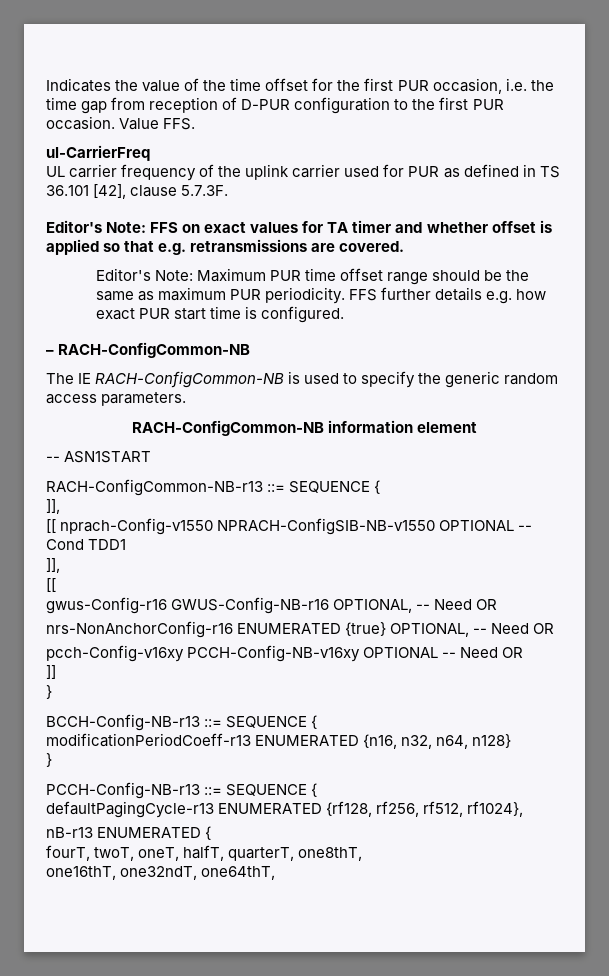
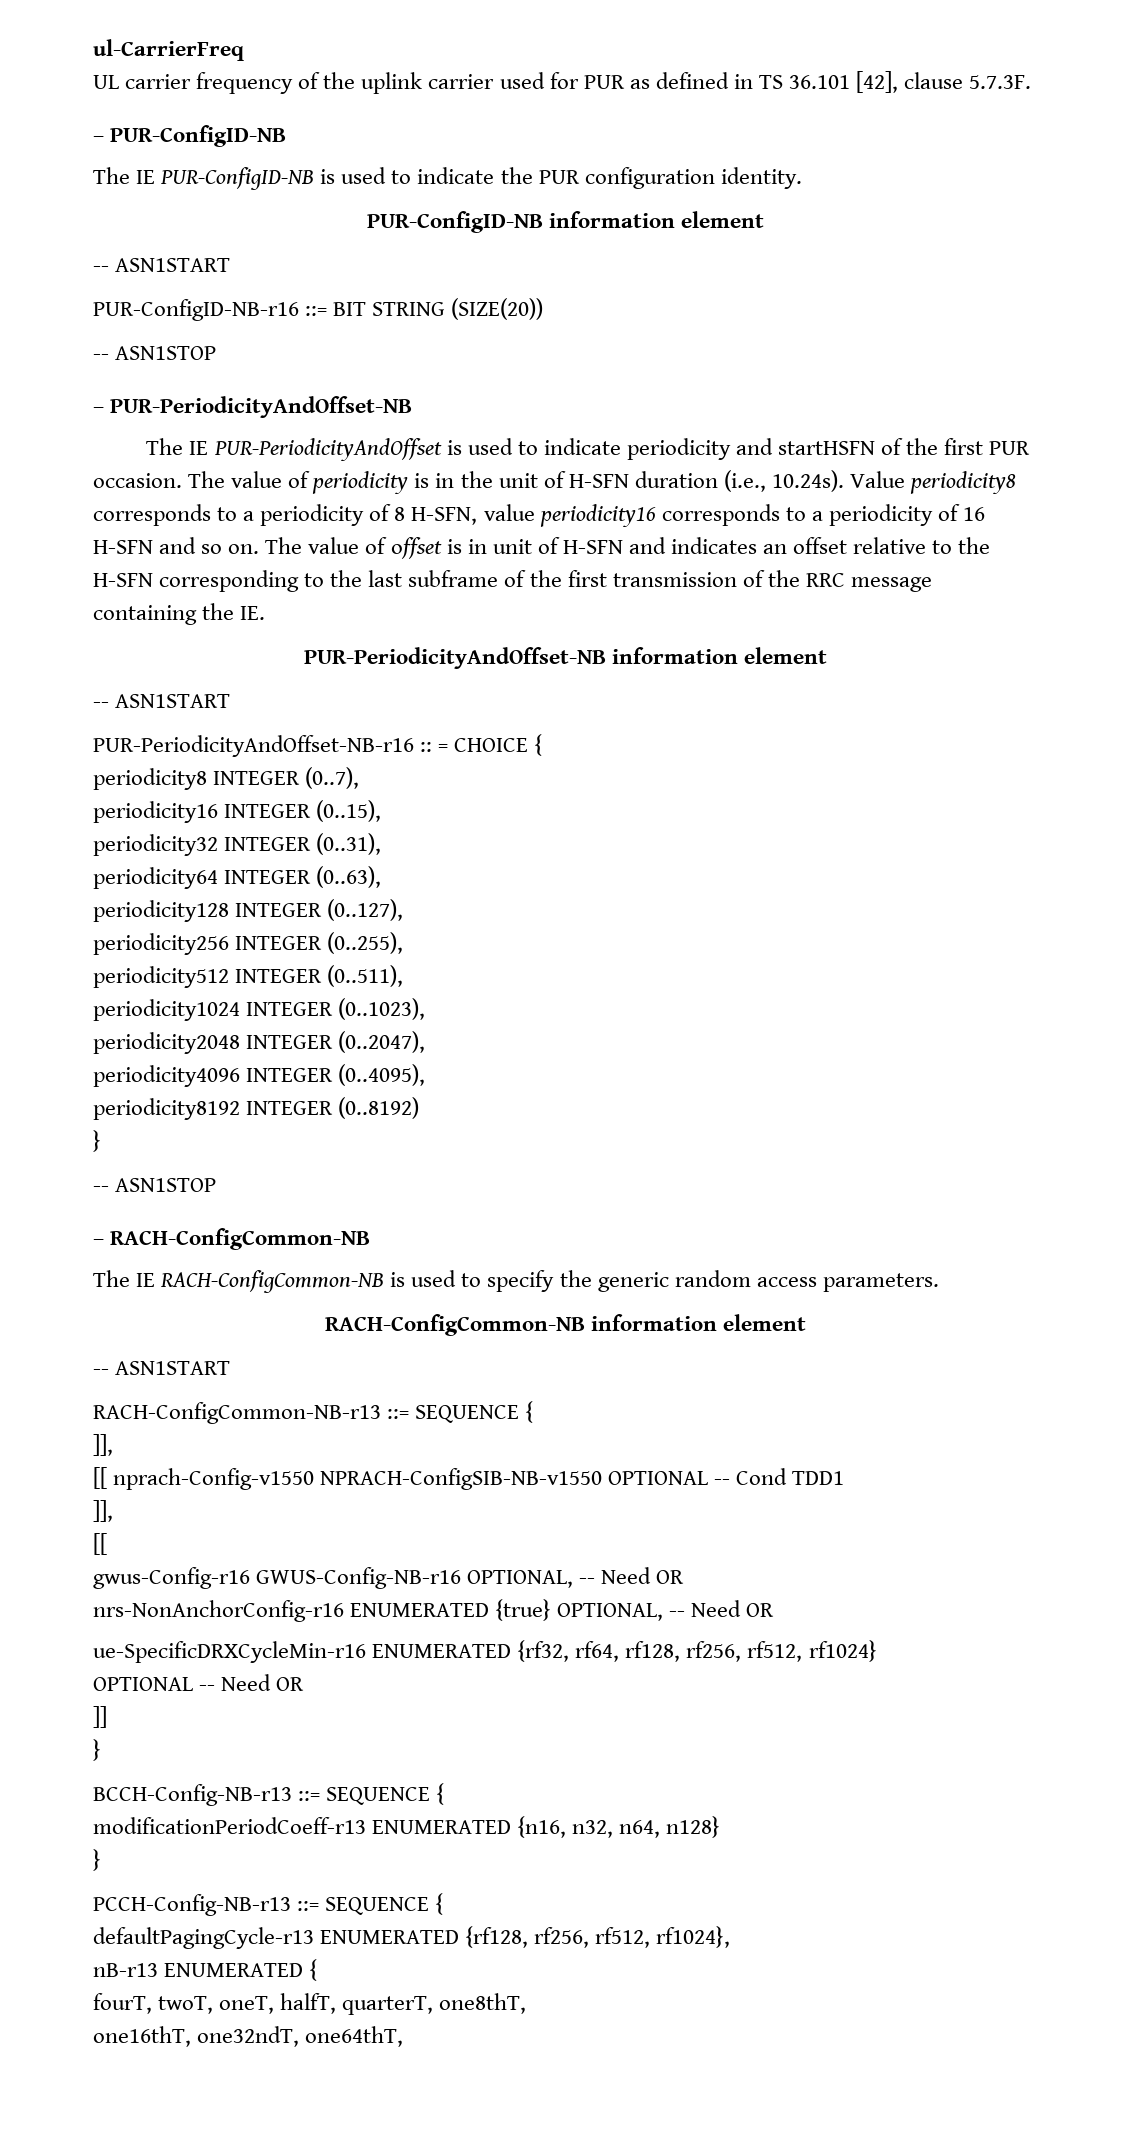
- Indicates the value of the time offset for the first PUR occasion, i.e. the time gap from reception of D-PUR configuration to the first PUR occasion. Value FFS.
- Editor's Note: FFS on exact values for TA timer and whether offset is applied so that e.g. retransmissions are covered.
- Editor's Note: Maximum PUR time offset range should be the same as maximum PUR periodicity. FFS further details e.g. how exact PUR start time is configured.
+ – PUR-ConfigID-NB
+ The IE PUR-ConfigID-NB is used to indicate the PUR configuration identity.
+ PUR-ConfigID-NB information element
+ -- ASN1START
+ PUR-ConfigID-NB-r16 ::= BIT STRING (SIZE(20))
+ -- ASN1STOP
+ – PUR-PeriodicityAndOffset-NB
+ The IE PUR-PeriodicityAndOffset is used to indicate periodicity and startHSFN of the first PUR occasion. The value of periodicity is in the unit of H-SFN duration (i.e., 10.24s). Value periodicity8 corresponds to a periodicity of 8 H-SFN, value periodicity16 corresponds to a periodicity of 16 H-SFN and so on. The value of offset is in unit of H-SFN and indicates an offset relative to the H-SFN corresponding to the last subframe of the first transmission of the RRC message containing the IE.
+ PUR-PeriodicityAndOffset-NB information element
+ -- ASN1START
+ PUR-PeriodicityAndOffset-NB-r16 :: = CHOICE {
+ periodicity8 INTEGER (0..7),
+ periodicity16 INTEGER (0..15),
+ periodicity32 INTEGER (0..31),
+ periodicity64 INTEGER (0..63),
+ periodicity128 INTEGER (0..127),
+ periodicity256 INTEGER (0..255),
+ periodicity512 INTEGER (0..511),
+ periodicity1024 INTEGER (0..1023),
+ periodicity2048 INTEGER (0..2047),
+ periodicity4096 INTEGER (0..4095),
+ periodicity8192 INTEGER (0..8192)
+ }
+ -- ASN1STOP
- pcch-Config-v16xy PCCH-Config-NB-v16xy OPTIONAL -- Need OR
+ ue-SpecificDRXCycleMin-r16 ENUMERATED {rf32, rf64, rf128, rf256, rf512, rf1024}
+ OPTIONAL -- Need OR

